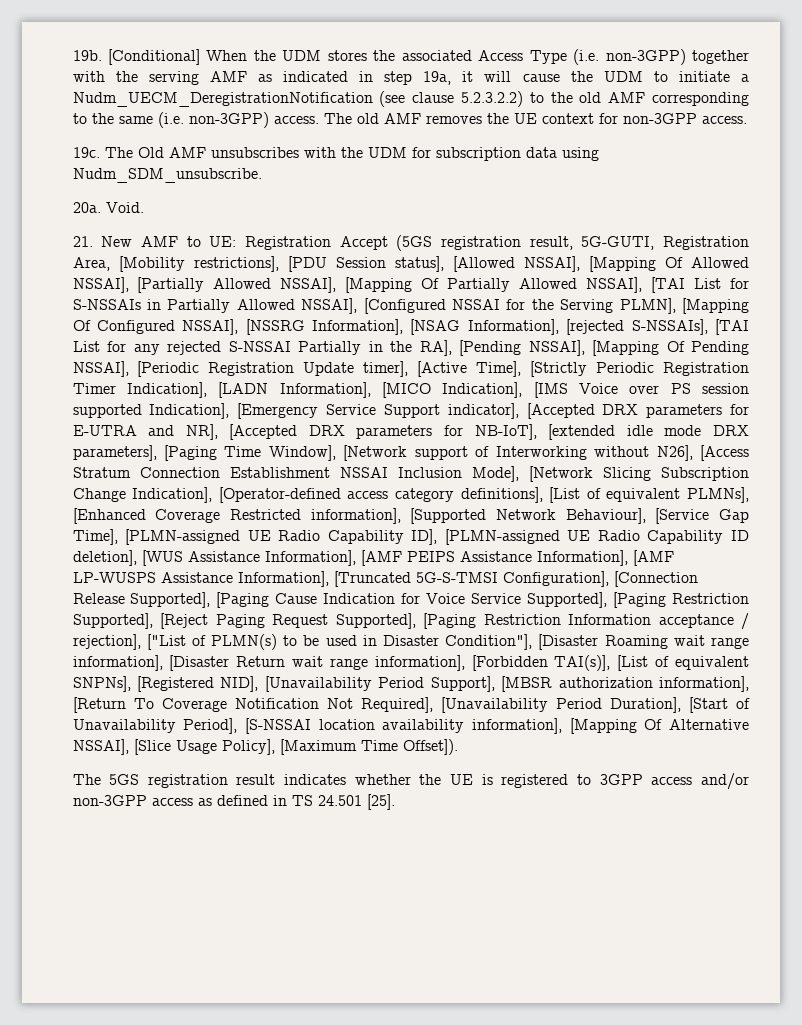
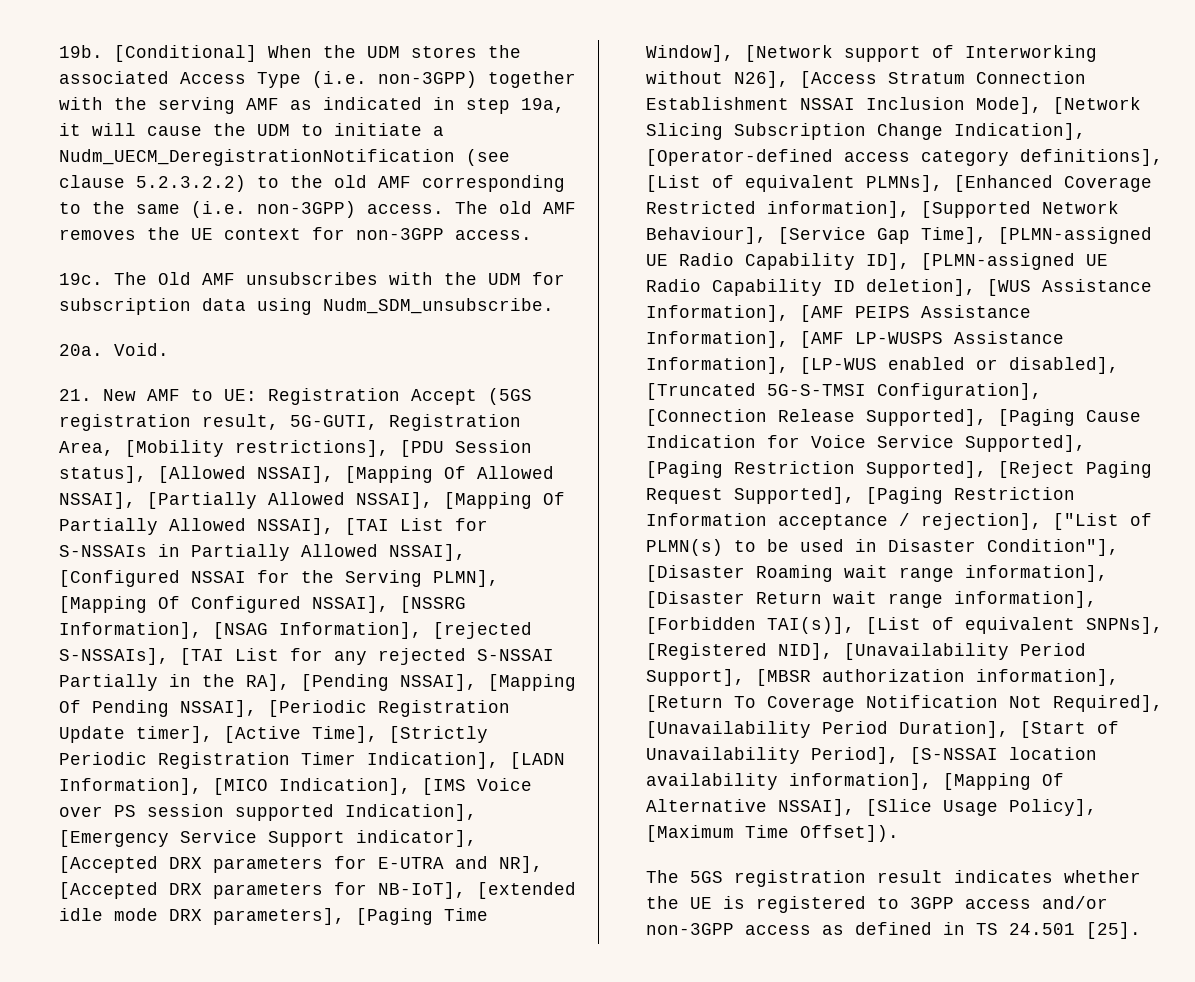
- Registration Accept (5GS registration result, 5G-GUTI, Registration Area, [Mobility restrictions], [PDU Session status], [Allowed NSSAI], [Mapping Of Allowed NSSAI], [Partially Allowed NSSAI], [Mapping Of Partially Allowed NSSAI], [TAI List for S-NSSAIs in Partially Allowed NSSAI], [Configured NSSAI for the Serving PLMN], [Mapping Of Configured NSSAI], [NSSRG Information], [NSAG Information], [rejected S-NSSAIs], [TAI List for any rejected S-NSSAI Partially in the RA], [Pending NSSAI], [Mapping Of Pending NSSAI], [Periodic Registration Update timer], [Active Time], [Strictly Periodic Registration Timer Indication], [LADN Information], [MICO Indication], [IMS Voice over PS session supported Indication], [Emergency Service Support indicator], [Accepted DRX parameters for E-UTRA and NR], [Accepted DRX parameters for NB-IoT], [extended idle mode DRX parameters], [Paging Time Window], [Network support of Interworking without N26], [Access Stratum Connection Establishment NSSAI Inclusion Mode], [Network Slicing Subscription Change Indication], [Operator-defined access category definitions], [List of equivalent PLMNs], [Enhanced Coverage Restricted information], [Supported Network Behaviour], [Service Gap Time], [PLMN-assigned UE Radio Capability ID], [PLMN-assigned UE Radio Capability ID deletion], [WUS Assistance Information], [AMF PEIPS Assistance Information], [AMF LP-WUSPS Assistance Information], [Truncated 5G-S-TMSI Configuration], [Connection Release Supported], [Paging Cause Indication for Voice Service Supported], [Paging Restriction Supported], [Reject Paging Request Supported], [Paging Restriction Information acceptance / rejection], ["List of PLMN(s) to be used in Disaster Condition"], [Disaster Roaming wait range information], [Disaster Return wait range information], [Forbidden TAI(s)], [List of equivalent SNPNs], [Registered NID], [Unavailability Period Support], [MBSR authorization information], [Return To Coverage Notification Not Required], [Unavailability Period Duration], [Start of Unavailability Period], [S-NSSAI location availability information], [Mapping Of Alternative NSSAI], [Slice Usage Policy], [Maximum Time Offset]).
+ Registration Accept (5GS registration result, 5G-GUTI, Registration Area, [Mobility restrictions], [PDU Session status], [Allowed NSSAI], [Mapping Of Allowed NSSAI], [Partially Allowed NSSAI], [Mapping Of Partially Allowed NSSAI], [TAI List for S-NSSAIs in Partially Allowed NSSAI], [Configured NSSAI for the Serving PLMN], [Mapping Of Configured NSSAI], [NSSRG Information], [NSAG Information], [rejected S-NSSAIs], [TAI List for any rejected S-NSSAI Partially in the RA], [Pending NSSAI], [Mapping Of Pending NSSAI], [Periodic Registration Update timer], [Active Time], [Strictly Periodic Registration Timer Indication], [LADN Information], [MICO Indication], [IMS Voice over PS session supported Indication], [Emergency Service Support indicator], [Accepted DRX parameters for E-UTRA and NR], [Accepted DRX parameters for NB-IoT], [extended idle mode DRX parameters], [Paging Time Window], [Network support of Interworking without N26], [Access Stratum Connection Establishment NSSAI Inclusion Mode], [Network Slicing Subscription Change Indication], [Operator-defined access category definitions], [List of equivalent PLMNs], [Enhanced Coverage Restricted information], [Supported Network Behaviour], [Service Gap Time], [PLMN-assigned UE Radio Capability ID], [PLMN-assigned UE Radio Capability ID deletion], [WUS Assistance Information], [AMF PEIPS Assistance Information], [AMF LP-WUSPS Assistance Information], [LP-WUS enabled or disabled], [Truncated 5G-S-TMSI Configuration], [Connection Release Supported], [Paging Cause Indication for Voice Service Supported], [Paging Restriction Supported], [Reject Paging Request Supported], [Paging Restriction Information acceptance / rejection], ["List of PLMN(s) to be used in Disaster Condition"], [Disaster Roaming wait range information], [Disaster Return wait range information], [Forbidden TAI(s)], [List of equivalent SNPNs], [Registered NID], [Unavailability Period Support], [MBSR authorization information], [Return To Coverage Notification Not Required], [Unavailability Period Duration], [Start of Unavailability Period], [S-NSSAI location availability information], [Mapping Of Alternative NSSAI], [Slice Usage Policy], [Maximum Time Offset]).

